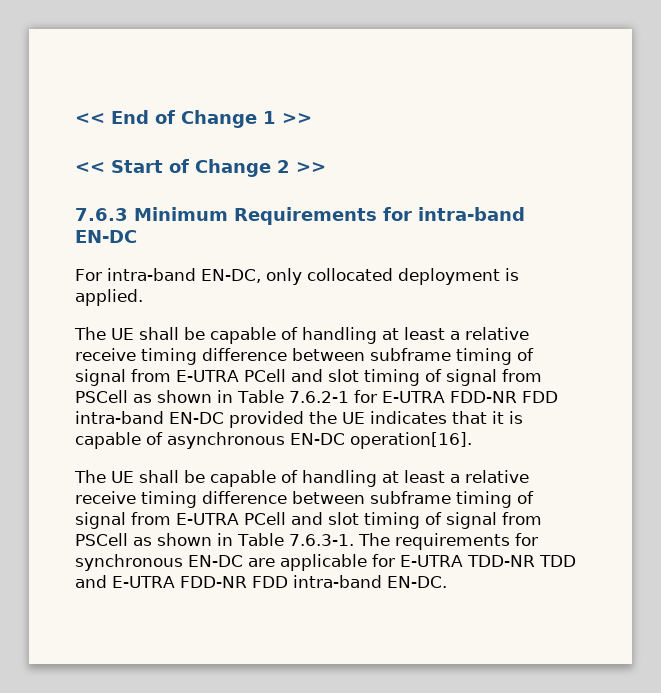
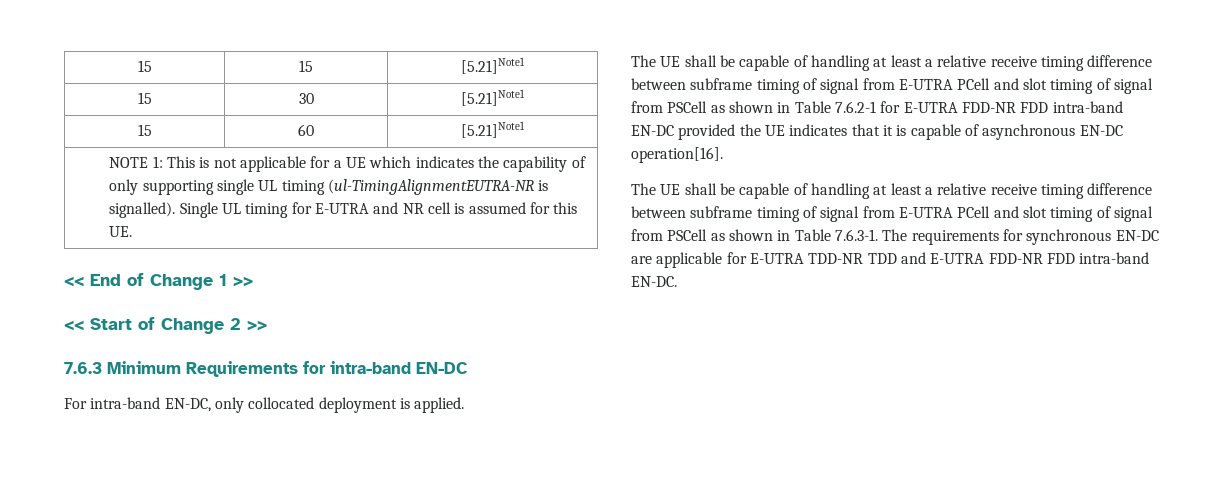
+ 15 | 15 | [5.21]Note1
+ 15 | 30 | [5.21]Note1
+ 15 | 60 | [5.21]Note1
+ NOTE 1: This is not applicable for a UE which indicates the capability of only supporting single UL timing (ul-TimingAlignmentEUTRA-NR is signalled). Single UL timing for E-UTRA and NR cell is assumed for this UE.

